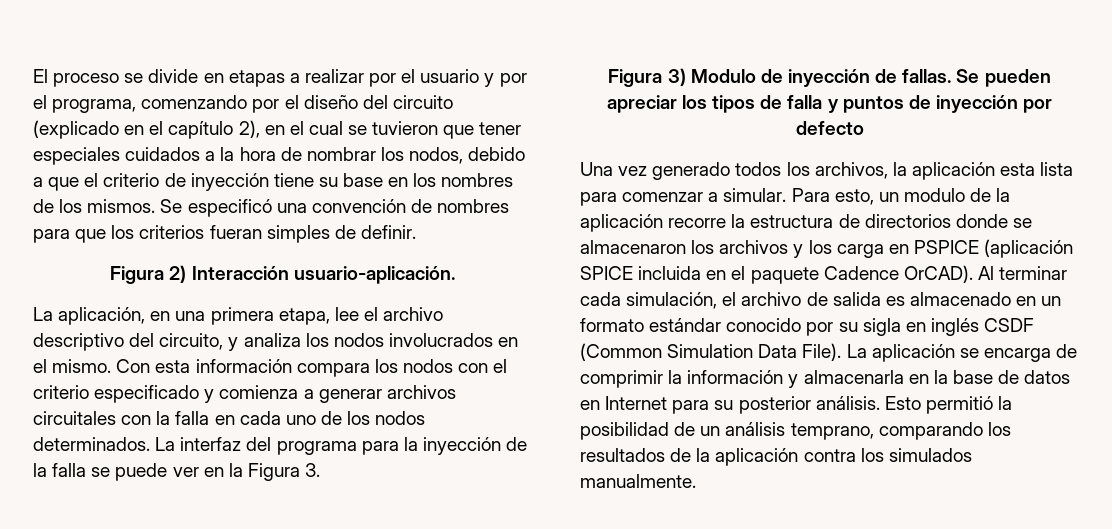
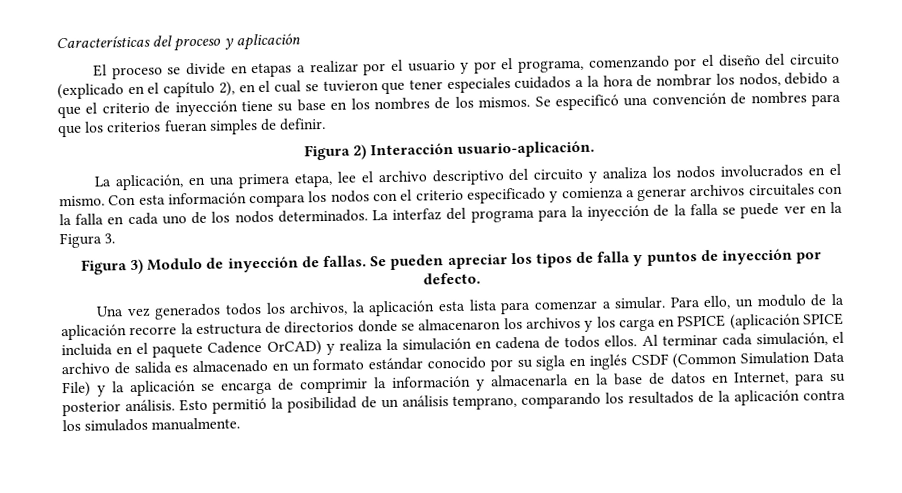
+ Características del proceso y aplicación
- La aplicación, en una primera etapa, lee el archivo descriptivo del circuito, y analiza los nodos involucrados en el mismo.
+ La aplicación, en una primera etapa, lee el archivo descriptivo del circuito y analiza los nodos involucrados en el mismo.
- Se pueden apreciar los tipos de falla y puntos de inyección por defecto
+ Se pueden apreciar los tipos de falla y puntos de inyección por defecto.
- Una vez generado todos los archivos, la aplicación esta lista para comenzar a simular.
+ Una vez generados todos los archivos, la aplicación esta lista para comenzar a simular.
- Para esto, un modulo de la aplicación recorre la estructura de directorios donde se almacenaron los archivos y los carga en PSPICE (aplicación SPICE incluida en el paquete Cadence OrCAD).
+ Para ello, un modulo de la aplicación recorre la estructura de directorios donde se almacenaron los archivos y los carga en PSPICE (aplicación SPICE incluida en el paquete Cadence OrCAD) y realiza la simulación en cadena de todos ellos.
- Al terminar cada simulación, el archivo de salida es almacenado en un formato estándar conocido por su sigla en inglés CSDF (Common Simulation Data File). La aplicación se encarga de comprimir la información y almacenarla en la base de datos en Internet para su posterior análisis.
+ Al terminar cada simulación, el archivo de salida es almacenado en un formato estándar conocido por su sigla en inglés CSDF (Common Simulation Data File) y la aplicación se encarga de comprimir la información y almacenarla en la base de datos en Internet, para su posterior análisis.

